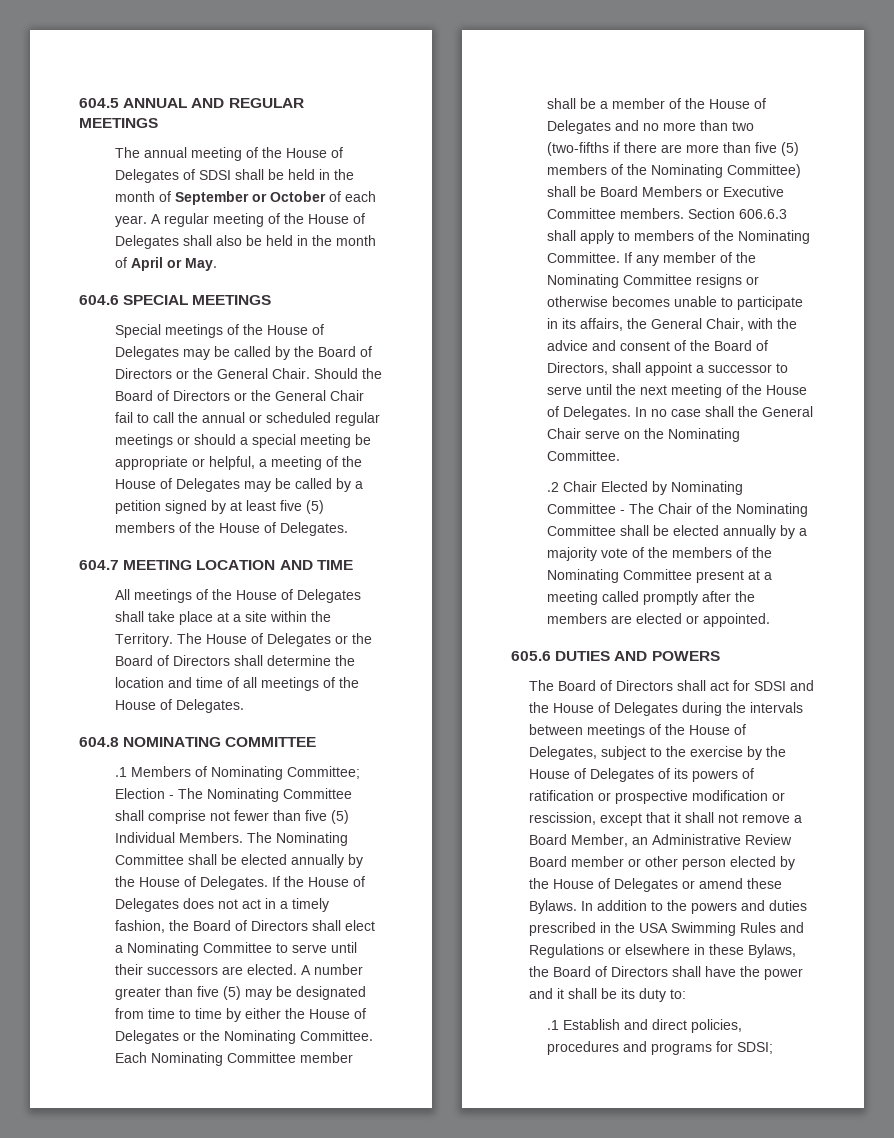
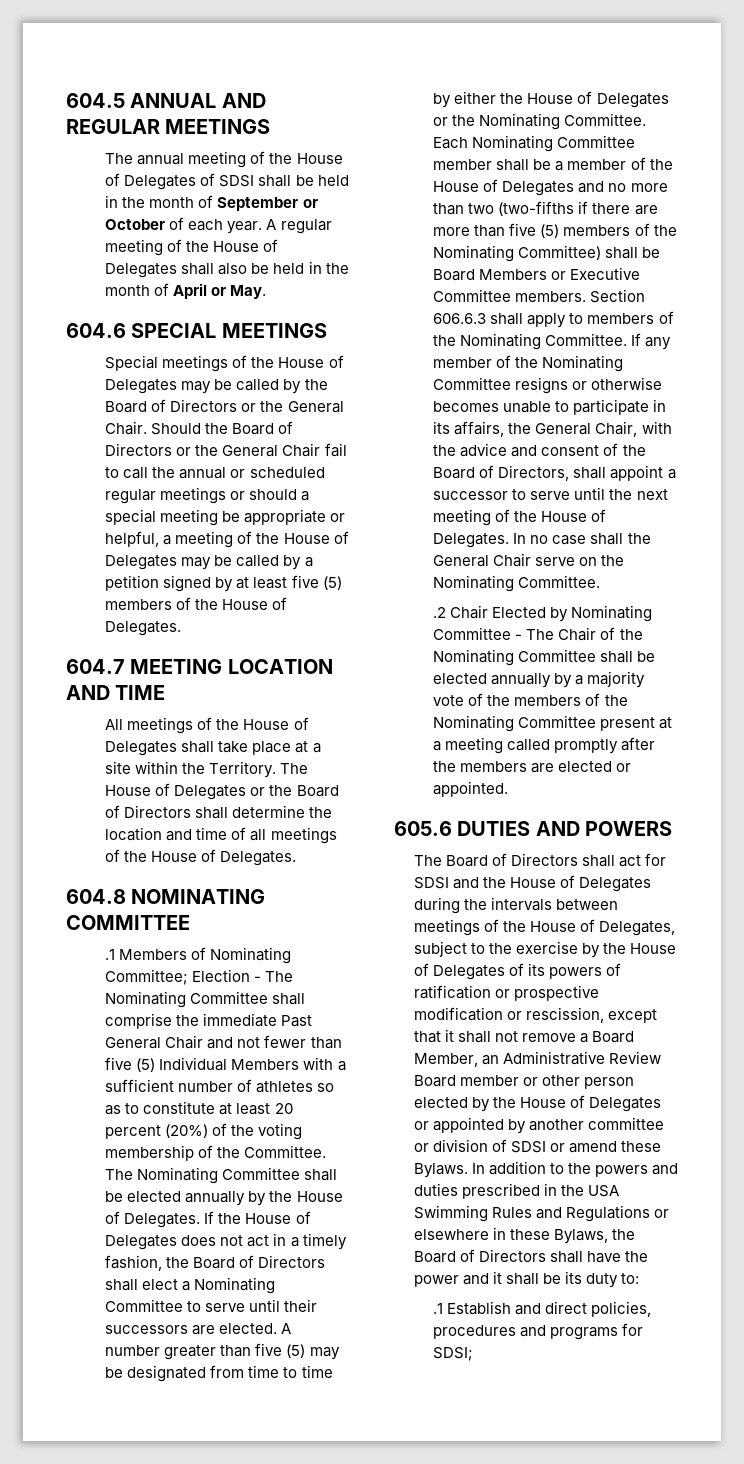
- .1 Members of Nominating Committee; Election - The Nominating Committee shall comprise not fewer than five (5) Individual Members.
+ .1 Members of Nominating Committee; Election - The Nominating Committee shall comprise the immediate Past General Chair and not fewer than five (5) Individual Members with a sufficient number of athletes so as to constitute at least 20 percent (20%) of the voting membership of the Committee.
- The Board of Directors shall act for SDSI and the House of Delegates during the intervals between meetings of the House of Delegates, subject to the exercise by the House of Delegates of its powers of ratification or prospective modification or rescission, except that it shall not remove a Board Member, an Administrative Review Board member or other person elected by the House of Delegates or amend these Bylaws.
+ The Board of Directors shall act for SDSI and the House of Delegates during the intervals between meetings of the House of Delegates, subject to the exercise by the House of Delegates of its powers of ratification or prospective modification or rescission, except that it shall not remove a Board Member, an Administrative Review Board member or other person elected by the House of Delegates or appointed by another committee or division of SDSI or amend these Bylaws.

